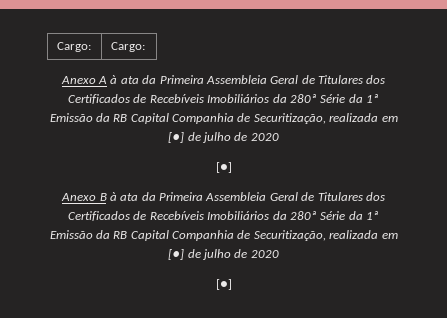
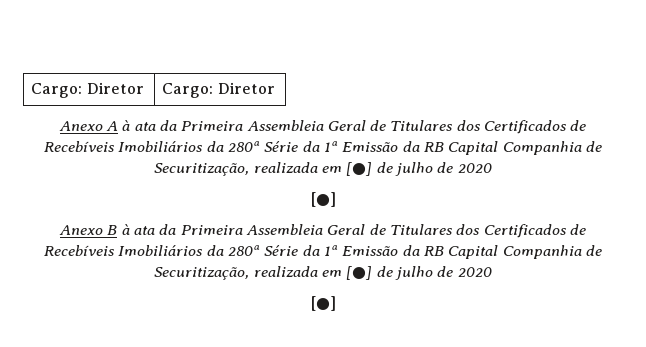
- Cargo: | Cargo:
+ Cargo: Diretor | Cargo: Diretor

